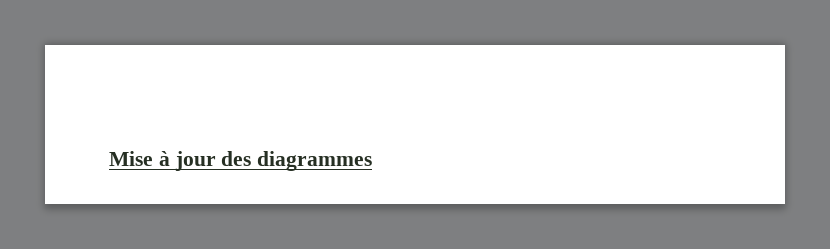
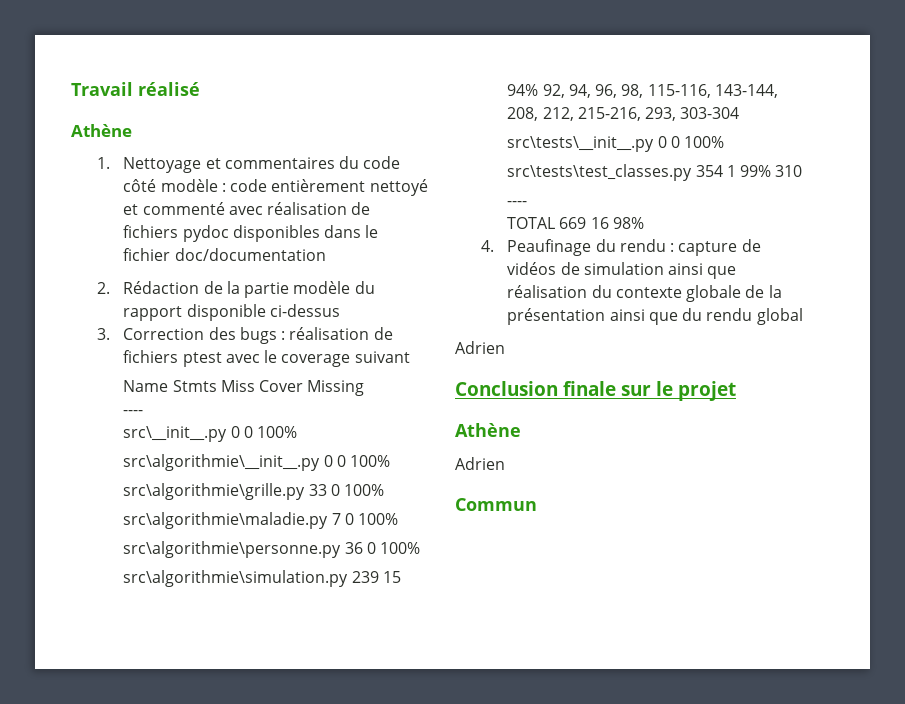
- Mise à jour des diagrammes
+ Travail réalisé
+ Athène
+ 1. Nettoyage et commentaires du code côté modèle : code entièrement nettoyé et commenté avec réalisation de fichiers pydoc disponibles dans le fichier doc/documentation
+ 2. Rédaction de la partie modèle du rapport disponible ci-dessus
+ 3. Correction des bugs : réalisation de fichiers ptest avec le coverage suivant
+ Name Stmts Miss Cover Missing
+ ----
+ src\__init__.py 0 0 100%
+ src\algorithmie\__init__.py 0 0 100%
+ src\algorithmie\grille.py 33 0 100%
+ src\algorithmie\maladie.py 7 0 100%
+ src\algorithmie\personne.py 36 0 100%
+ src\algorithmie\simulation.py 239 15 94% 92, 94, 96, 98, 115-116, 143-144, 208, 212, 215-216, 293, 303-304
+ src\tests\__init__.py 0 0 100%
+ src\tests\test_classes.py 354 1 99% 310
+ ----
+ TOTAL 669 16 98%
+ 4. Peaufinage du rendu : capture de vidéos de simulation ainsi que réalisation du contexte globale de la présentation ainsi que du rendu global
+ Adrien
+ Conclusion finale sur le projet
+ Athène
+ Adrien
+ Commun

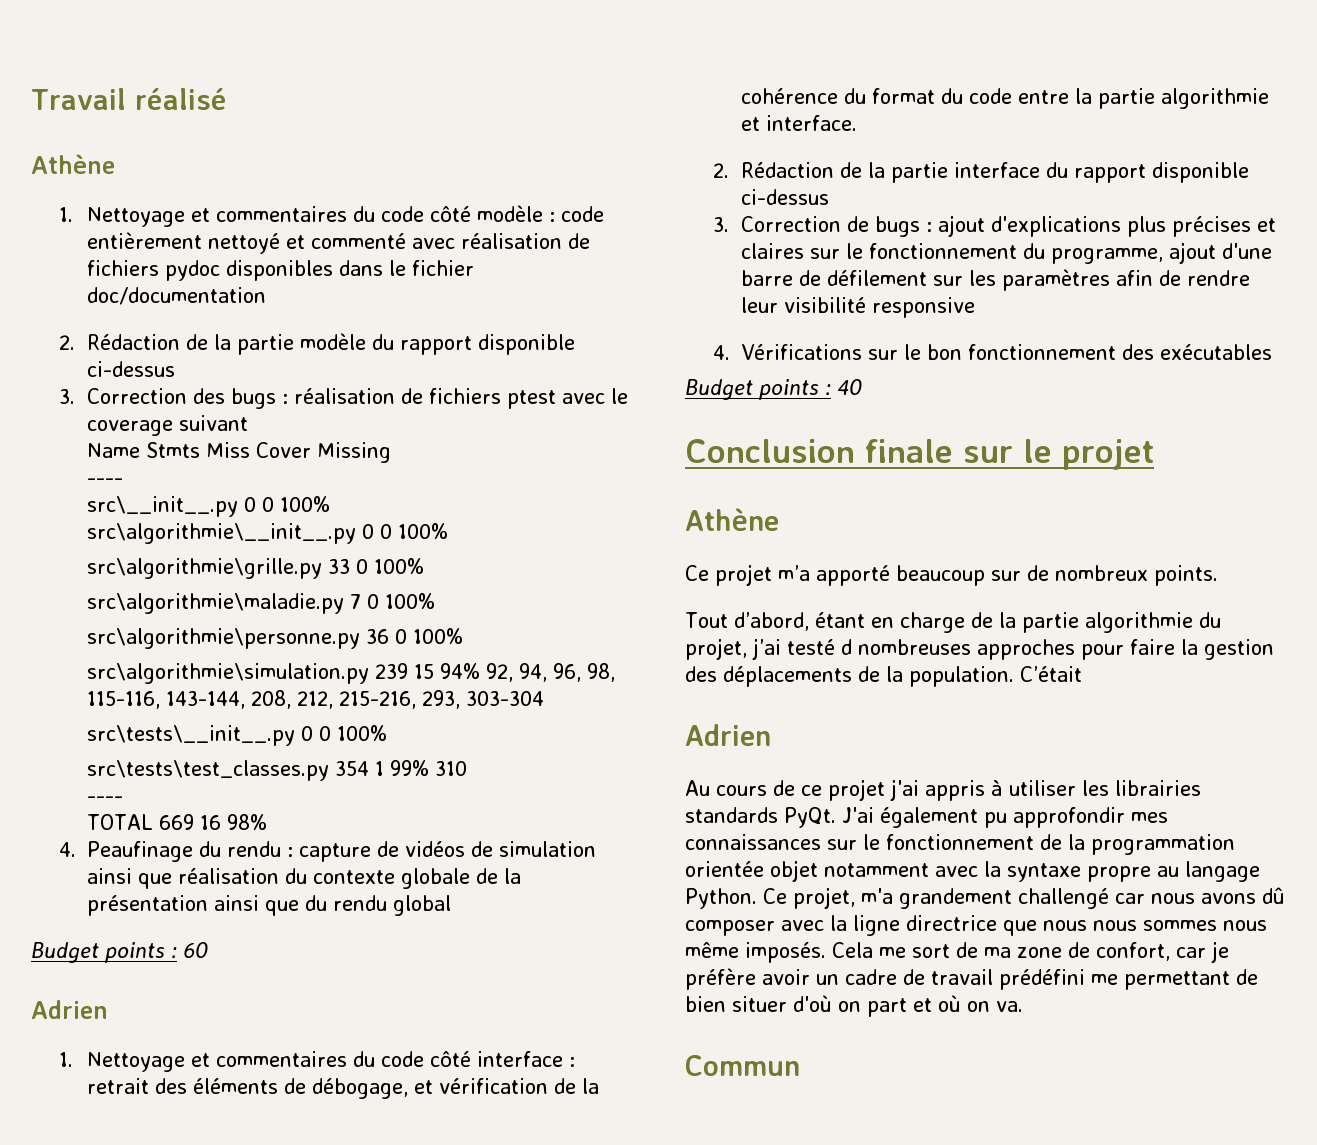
  4. Peaufinage du rendu : capture de vidéos de simulation ainsi que réalisation du contexte globale de la présentation ainsi que du rendu global
+ Budget points : 60
  Adrien
+ 1. Nettoyage et commentaires du code côté interface : retrait des éléments de débogage, et vérification de la cohérence du format du code entre la partie algorithmie et interface.
+ 2. Rédaction de la partie interface du rapport disponible ci-dessus
+ 3. Correction de bugs : ajout d'explications plus précises et claires sur le fonctionnement du programme, ajout d'une barre de défilement sur les paramètres afin de rendre leur visibilité responsive
+ 4. Vérifications sur le bon fonctionnement des exécutables
+ Budget points : 40
  Conclusion finale sur le projet
  Athène
+ Ce projet m’a apporté beaucoup sur de nombreux points.
+ Tout d’abord, étant en charge de la partie algorithmie du projet, j’ai testé d nombreuses approches pour faire la gestion des déplacements de la population. C’était
  Adrien
+ Au cours de ce projet j'ai appris à utiliser les librairies standards PyQt. J'ai également pu approfondir mes connaissances sur le fonctionnement de la programmation orientée objet notamment avec la syntaxe propre au langage Python. Ce projet, m'a grandement challengé car nous avons dû composer avec la ligne directrice que nous nous sommes nous même imposés. Cela me sort de ma zone de confort, car je préfère avoir un cadre de travail prédéfini me permettant de bien situer d'où on part et où on va.

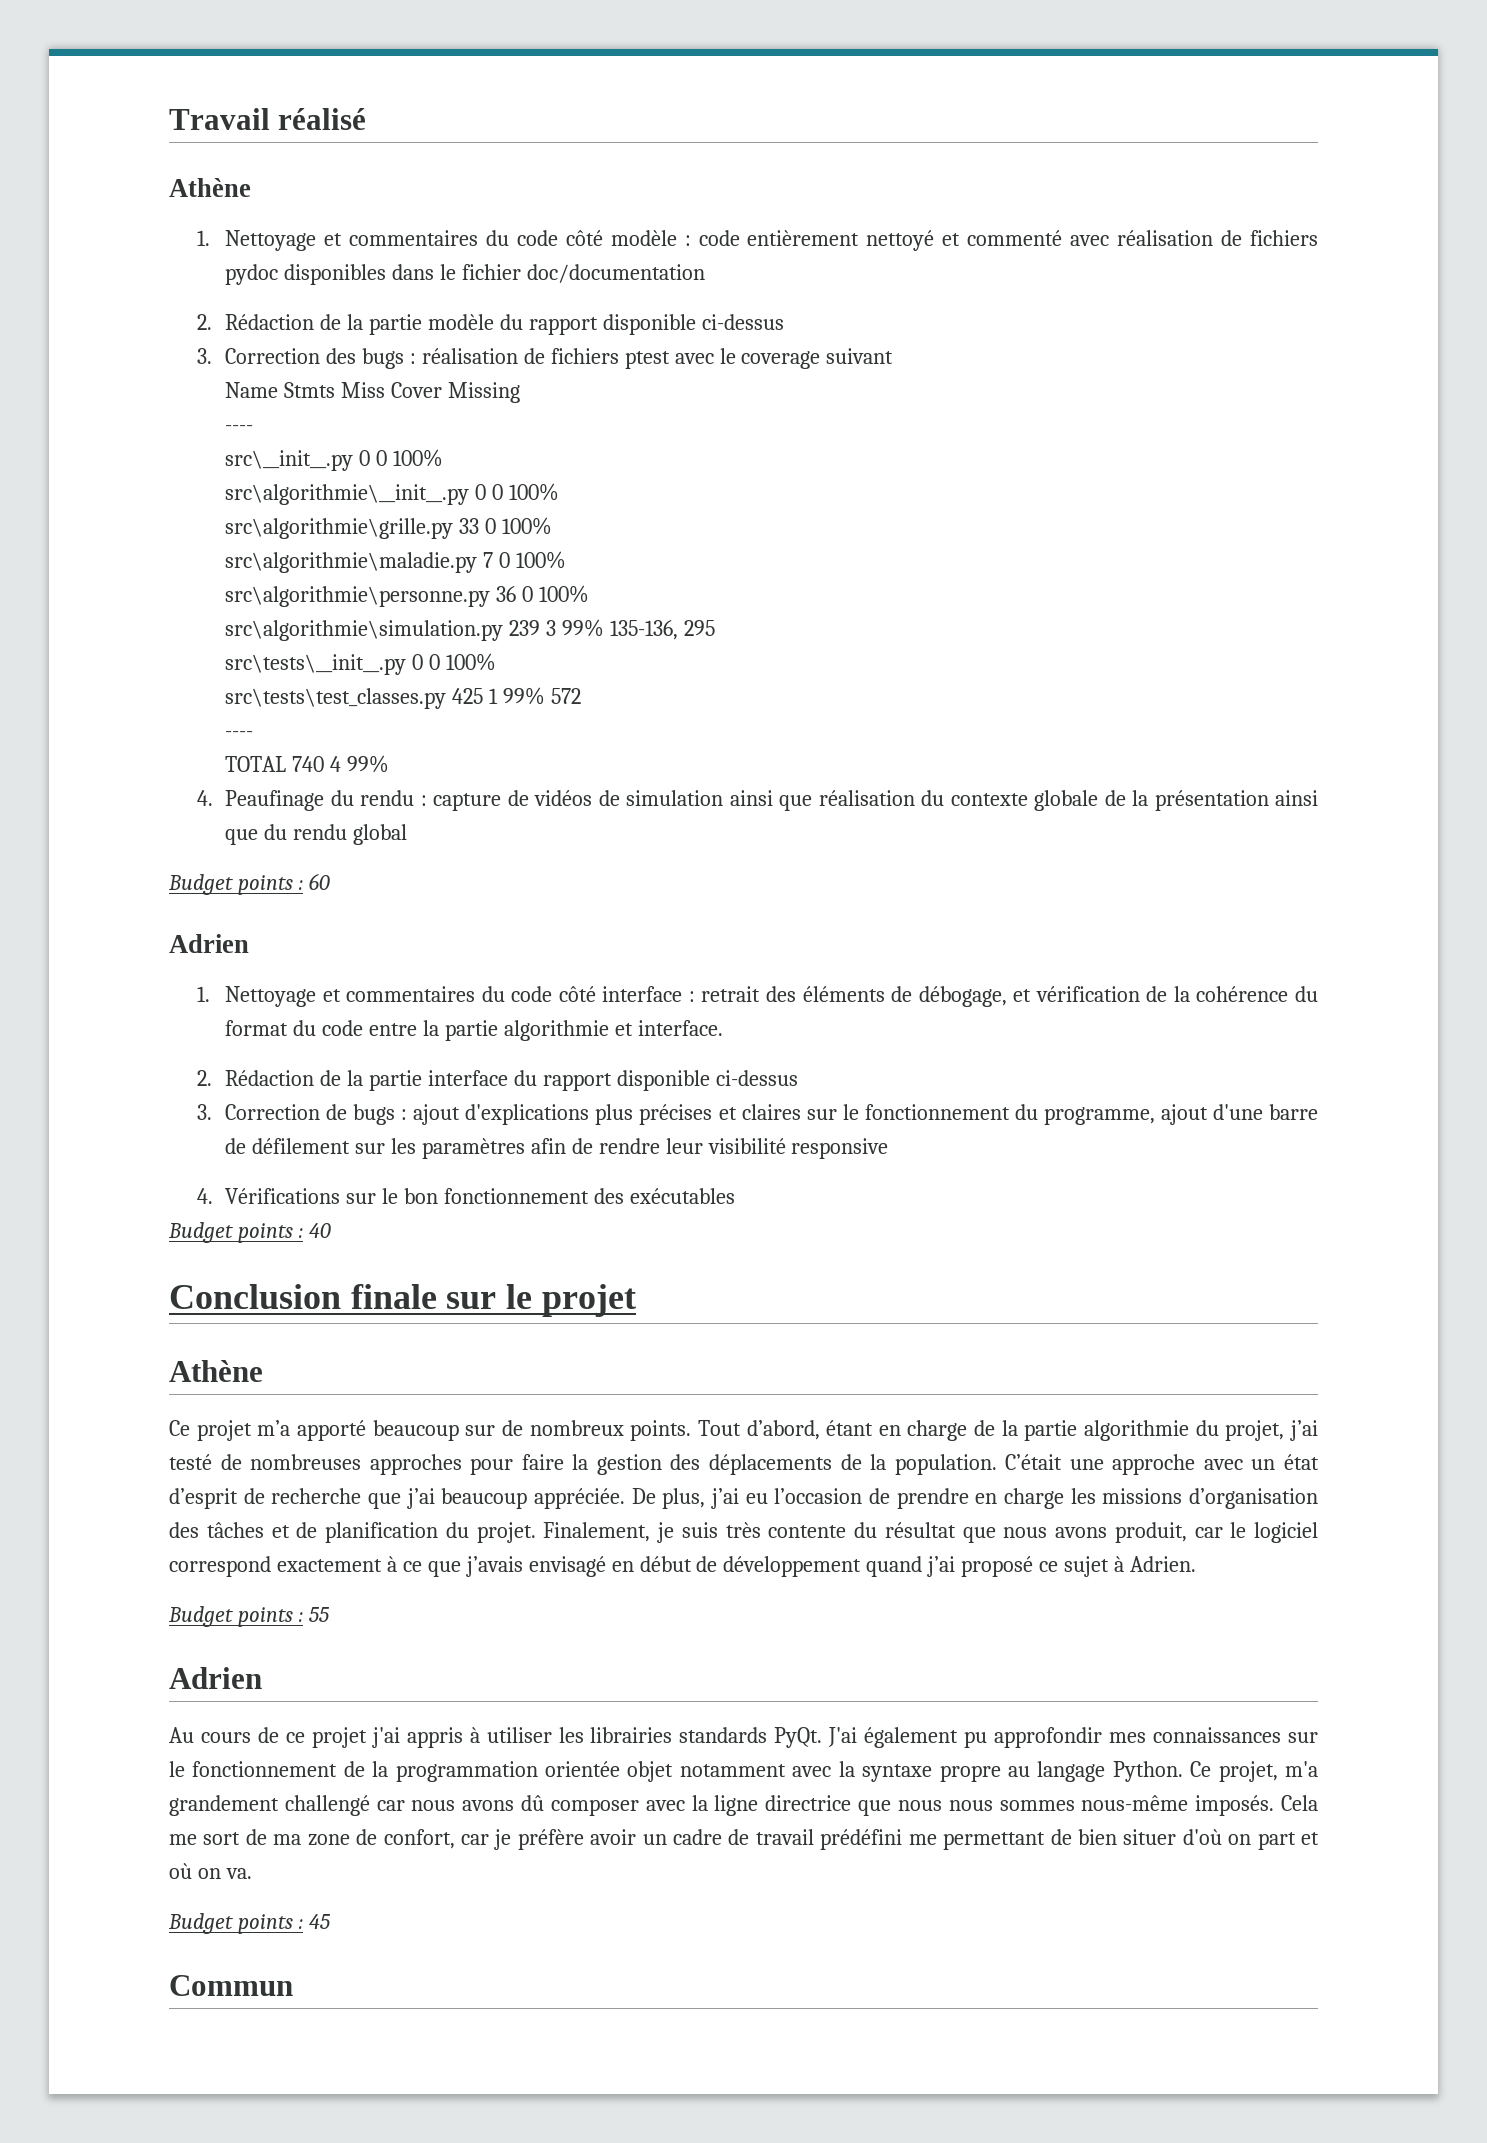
- src\algorithmie\simulation.py 239 15 94% 92, 94, 96, 98, 115-116, 143-144, 208, 212, 215-216, 293, 303-304
+ src\algorithmie\simulation.py 239 3 99% 135-136, 295
- src\tests\test_classes.py 354 1 99% 310
+ src\tests\test_classes.py 425 1 99% 572
- TOTAL 669 16 98%
+ TOTAL 740 4 99%
- Ce projet m’a apporté beaucoup sur de nombreux points.
- Tout d’abord, étant en charge de la partie algorithmie du projet, j’ai testé d nombreuses approches pour faire la gestion des déplacements de la population.
+ Ce projet m’a apporté beaucoup sur de nombreux points. Tout d’abord, étant en charge de la partie algorithmie du projet, j’ai testé de nombreuses approches pour faire la gestion des déplacements de la population.
- C’était
+ C’était une approche avec un état d’esprit de recherche que j’ai beaucoup appréciée. De plus, j’ai eu l’occasion de prendre en charge les missions d’organisation des tâches et de planification du projet. Finalement, je suis très contente du résultat que nous avons produit, car le logiciel correspond exactement à ce que j’avais envisagé en début de développement quand j’ai proposé ce sujet à Adrien.
+ Budget points : 55
- Ce projet, m'a grandement challengé car nous avons dû composer avec la ligne directrice que nous nous sommes nous même imposés.
+ Ce projet, m'a grandement challengé car nous avons dû composer avec la ligne directrice que nous nous sommes nous-même imposés.
+ Budget points : 45

